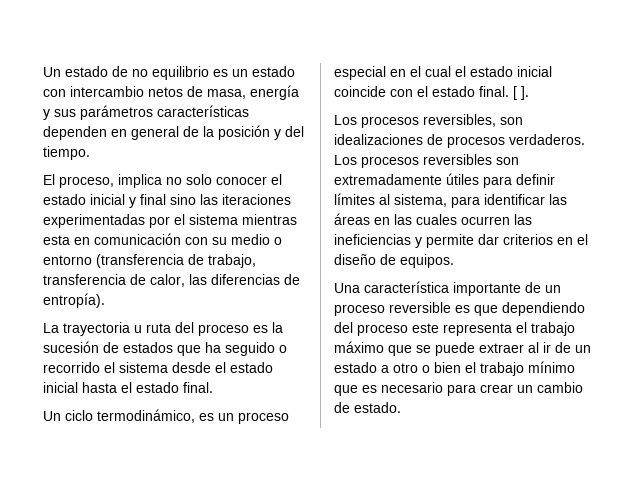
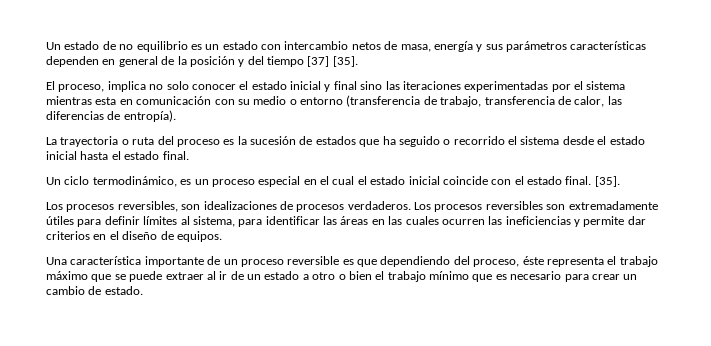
- Un estado de no equilibrio es un estado con intercambio netos de masa, energía y sus parámetros características dependen en general de la posición y del tiempo.
+ Un estado de no equilibrio es un estado con intercambio netos de masa, energía y sus parámetros características dependen en general de la posición y del tiempo [37] [35].
- La trayectoria u ruta del proceso es la sucesión de estados que ha seguido o recorrido el sistema desde el estado inicial hasta el estado final.
+ La trayectoria o ruta del proceso es la sucesión de estados que ha seguido o recorrido el sistema desde el estado inicial hasta el estado final.
- Un ciclo termodinámico, es un proceso especial en el cual el estado inicial coincide con el estado final. [ ].
+ Un ciclo termodinámico, es un proceso especial en el cual el estado inicial coincide con el estado final. [35].
- Una característica importante de un proceso reversible es que dependiendo del proceso este representa el trabajo máximo que se puede extraer al ir de un estado a otro o bien el trabajo mínimo que es necesario para crear un cambio de estado.
+ Una característica importante de un proceso reversible es que dependiendo del proceso, éste representa el trabajo máximo que se puede extraer al ir de un estado a otro o bien el trabajo mínimo que es necesario para crear un cambio de estado.

